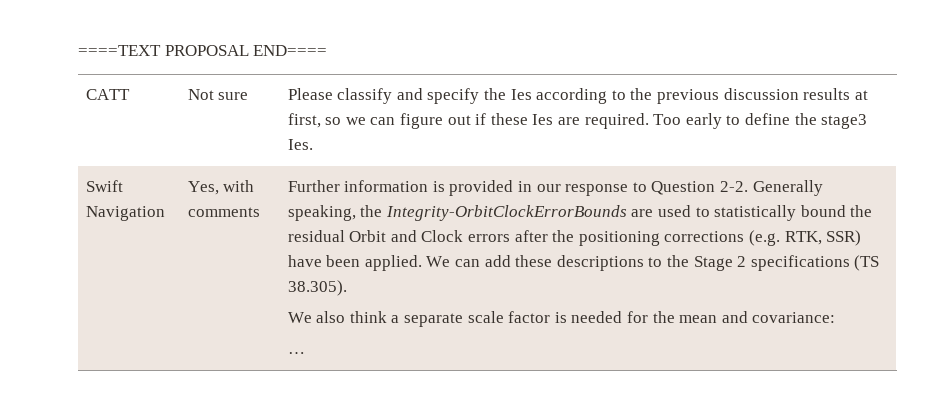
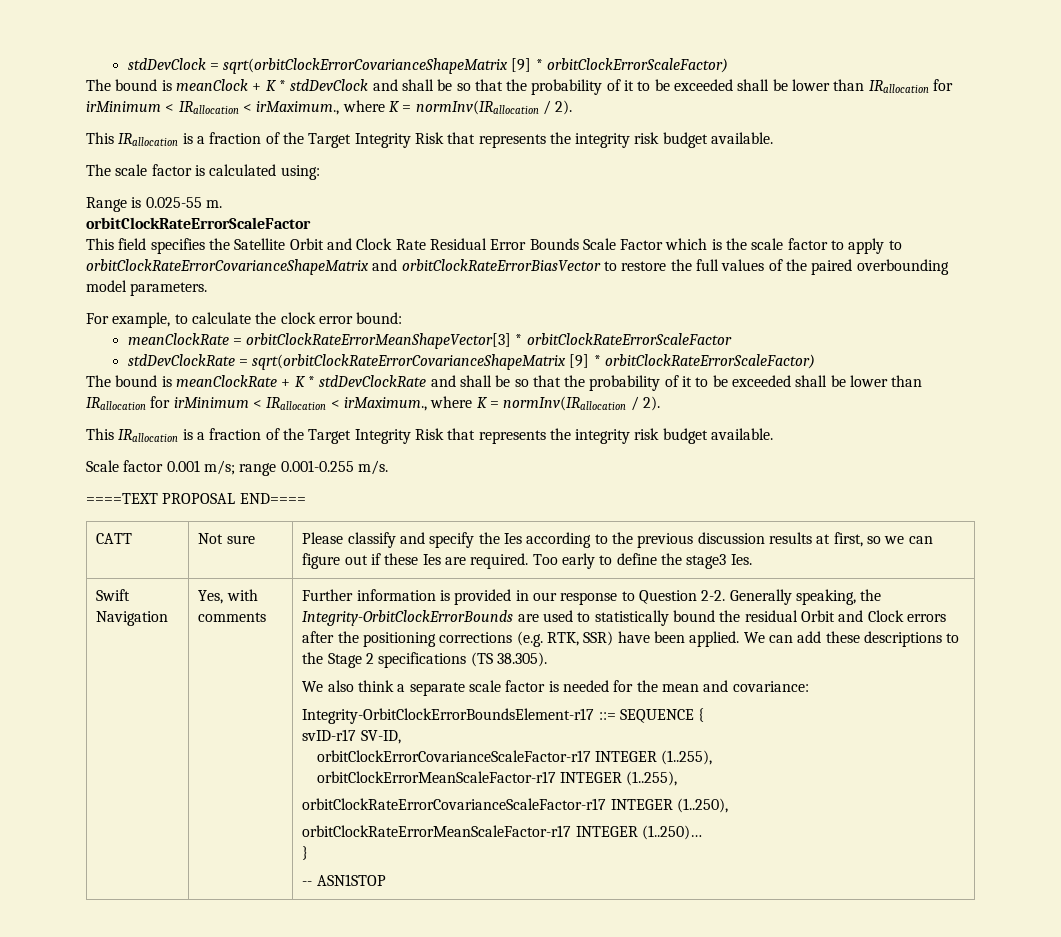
+ stdDevClock = sqrt(orbitClockErrorCovarianceShapeMatrix [9] * orbitClockErrorScaleFactor)
+ The bound is meanClock + K * stdDevClock and shall be so that the probability of it to be exceeded shall be lower than IRallocation for irMinimum < IRallocation < irMaximum., where K = normInv(IRallocation / 2).
+ This IRallocation is a fraction of the Target Integrity Risk that represents the integrity risk budget available.
+ The scale factor is calculated using:
+ Range is 0.025-55 m.
+ orbitClockRateErrorScaleFactor
+ This field specifies the Satellite Orbit and Clock Rate Residual Error Bounds Scale Factor which is the scale factor to apply to orbitClockRateErrorCovarianceShapeMatrix and orbitClockRateErrorBiasVector to restore the full values of the paired overbounding model parameters.
+ For example, to calculate the clock error bound:
+ meanClockRate = orbitClockRateErrorMeanShapeVector[3] * orbitClockRateErrorScaleFactor
+ stdDevClockRate = sqrt(orbitClockRateErrorCovarianceShapeMatrix [9] * orbitClockRateErrorScaleFactor)
+ The bound is meanClockRate + K * stdDevClockRate and shall be so that the probability of it to be exceeded shall be lower than IRallocation for irMinimum < IRallocation < irMaximum., where K = normInv(IRallocation / 2).
+ This IRallocation is a fraction of the Target Integrity Risk that represents the integrity risk budget available.
+ Scale factor 0.001 m/s; range 0.001-0.255 m/s.
- …
+ Integrity-OrbitClockErrorBoundsElement-r17 ::= SEQUENCE {
+ svID-r17 SV-ID,
+ orbitClockErrorCovarianceScaleFactor-r17 INTEGER (1..255),
+ orbitClockErrorMeanScaleFactor-r17 INTEGER (1..255),
+ orbitClockRateErrorCovarianceScaleFactor-r17 INTEGER (1..250),
+ orbitClockRateErrorMeanScaleFactor-r17 INTEGER (1..250)…
+ }
+ -- ASN1STOP

